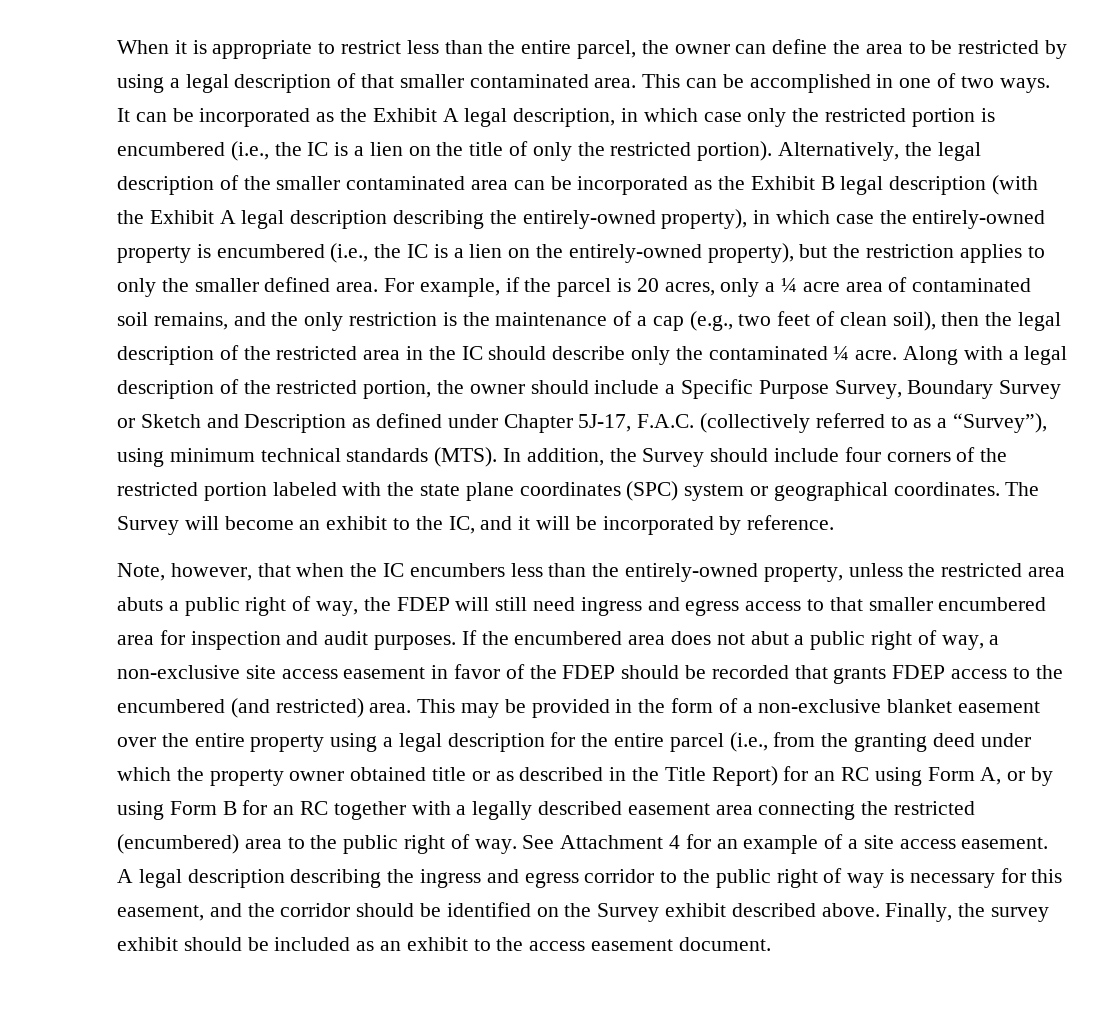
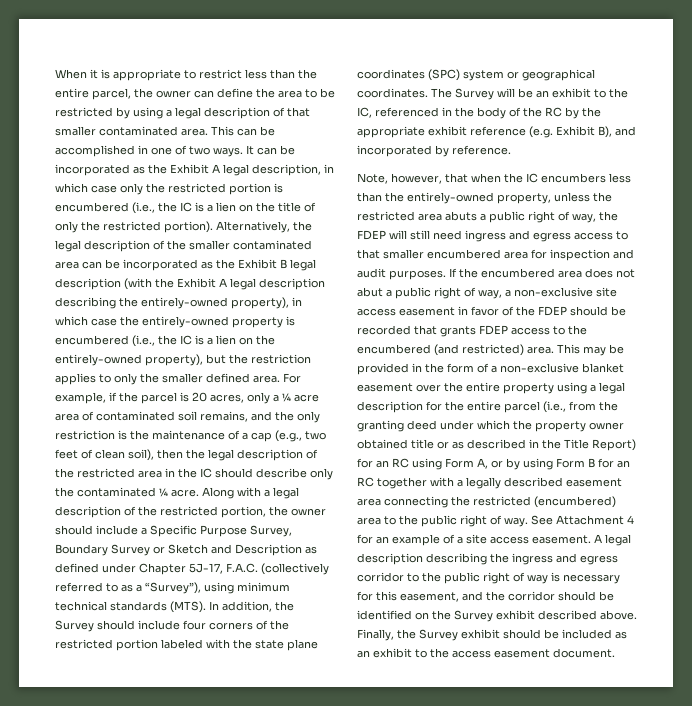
- The Survey will become an exhibit to the IC, and it will be incorporated by reference.
+ The Survey will be an exhibit to the IC, referenced in the body of the RC by the appropriate exhibit reference (e.g. Exhibit B), and incorporated by reference.
- Finally, the survey exhibit should be included as an exhibit to the access easement document.
+ Finally, the Survey exhibit should be included as an exhibit to the access easement document.

